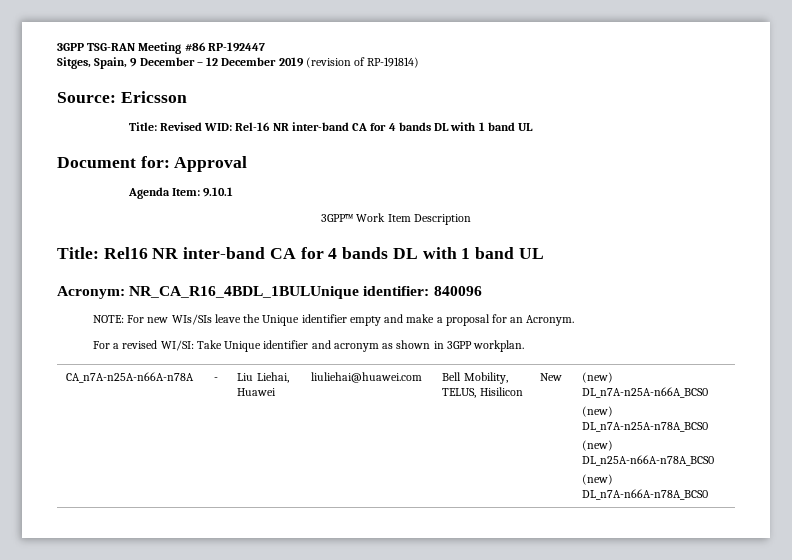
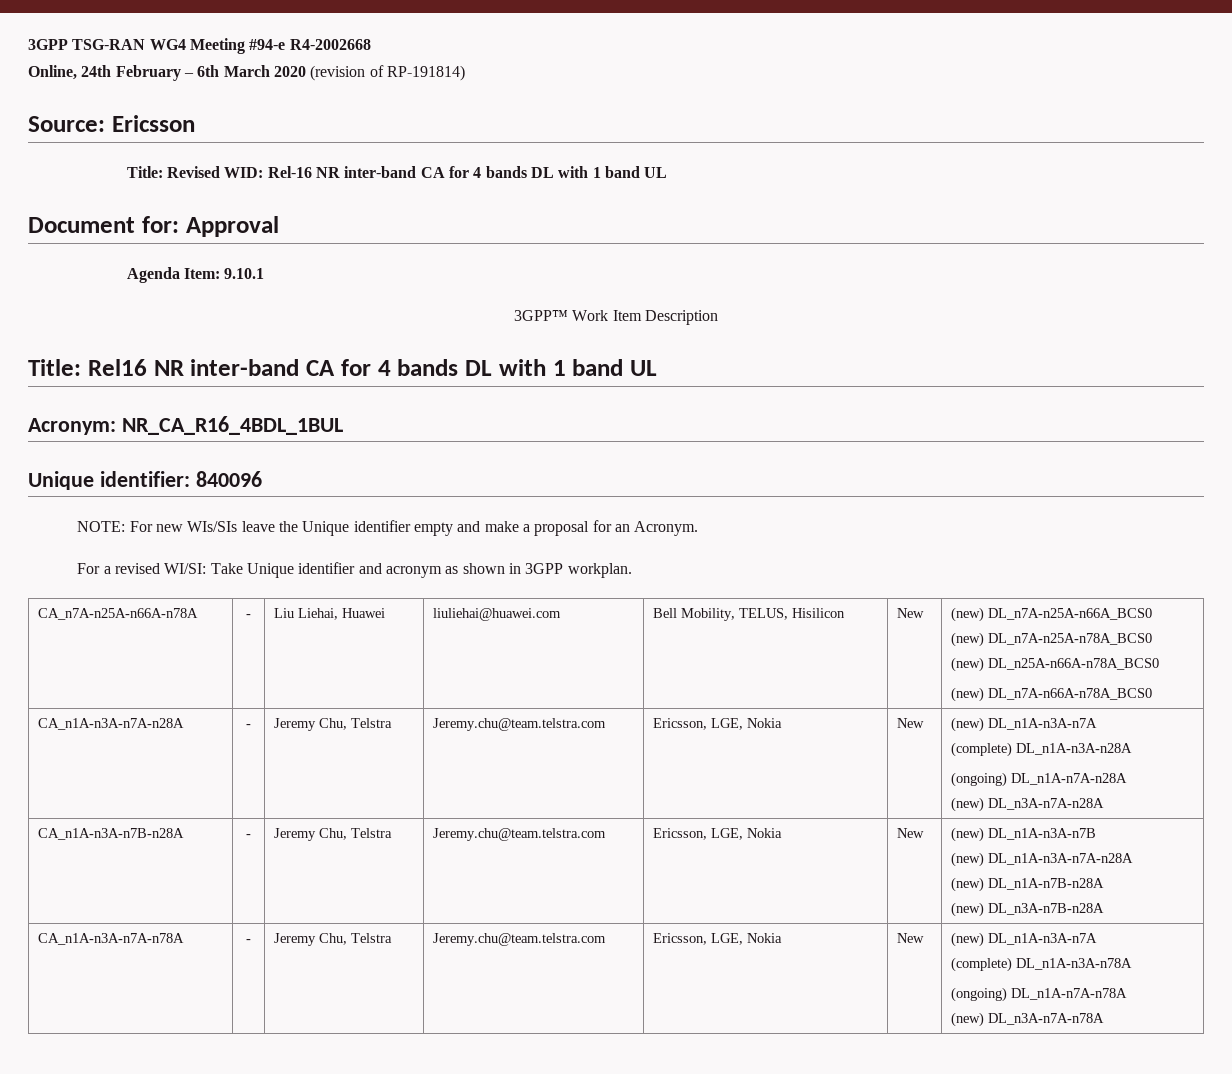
- 3GPP TSG-RAN Meeting #86 RP-192447
- Sitges, Spain, 9 December – 12 December 2019 (revision of RP-191814)
+ 3GPP TSG-RAN WG4 Meeting #94-e R4-2002668
+ Online, 24th February – 6th March 2020 (revision of RP-191814)
- Acronym: NR_CA_R16_4BDL_1BULUnique identifier: 840096
+ Acronym: NR_CA_R16_4BDL_1BUL
+ Unique identifier: 840096
+ CA_n1A-n3A-n7A-n28A | - | Jeremy Chu, Telstra | Jeremy.chu@team.telstra.com | Ericsson, LGE, Nokia | New | (new) DL_n1A-n3A-n7A
+ (complete) DL_n1A-n3A-n28A
+ (ongoing) DL_n1A-n7A-n28A
+ (new) DL_n3A-n7A-n28A
+ CA_n1A-n3A-n7B-n28A | - | Jeremy Chu, Telstra | Jeremy.chu@team.telstra.com | Ericsson, LGE, Nokia | New | (new) DL_n1A-n3A-n7B
+ (new) DL_n1A-n3A-n7A-n28A
+ (new) DL_n1A-n7B-n28A
+ (new) DL_n3A-n7B-n28A
+ CA_n1A-n3A-n7A-n78A | - | Jeremy Chu, Telstra | Jeremy.chu@team.telstra.com | Ericsson, LGE, Nokia | New | (new) DL_n1A-n3A-n7A
+ (complete) DL_n1A-n3A-n78A
+ (ongoing) DL_n1A-n7A-n78A
+ (new) DL_n3A-n7A-n78A

